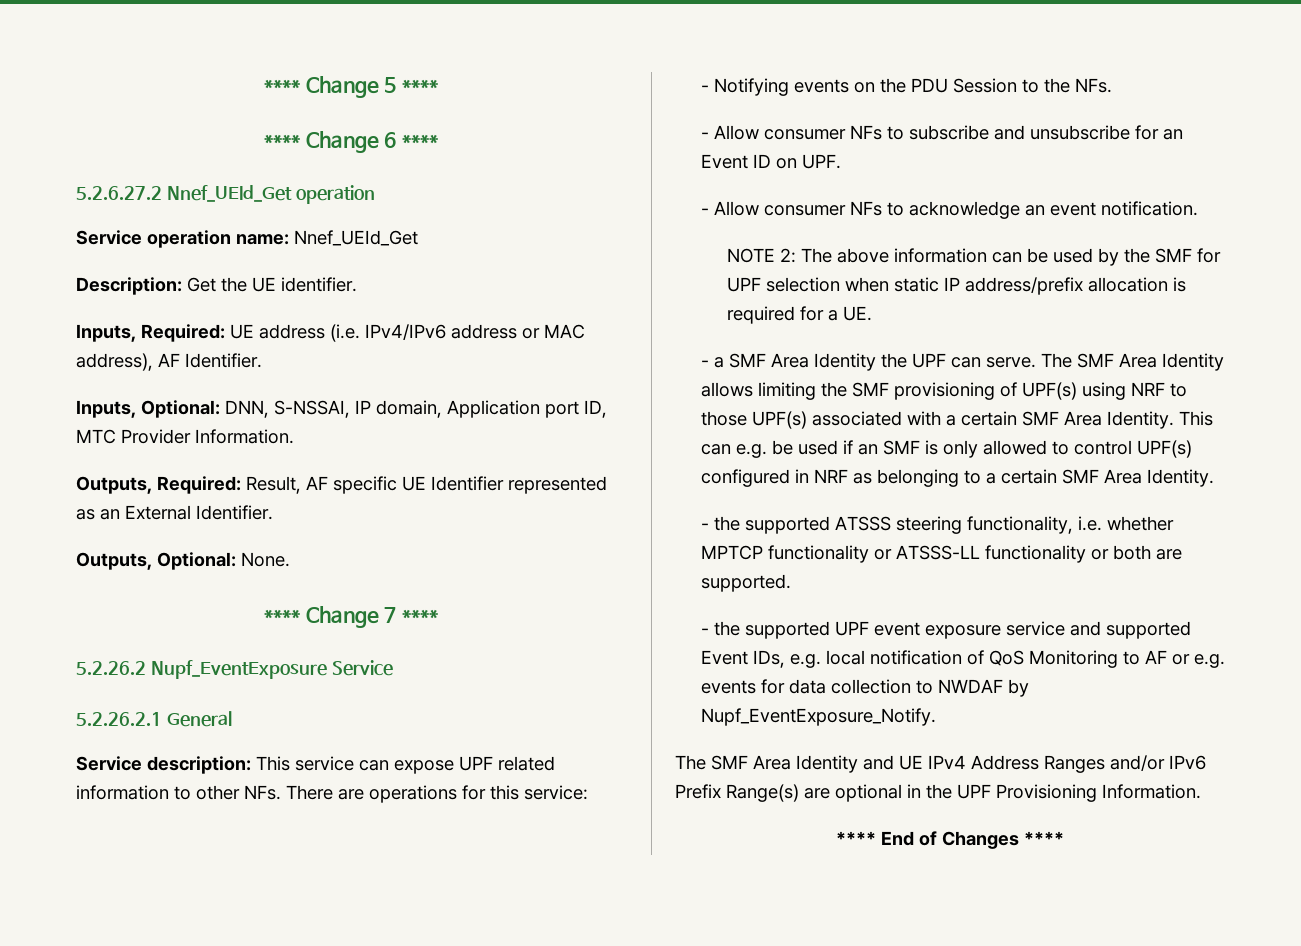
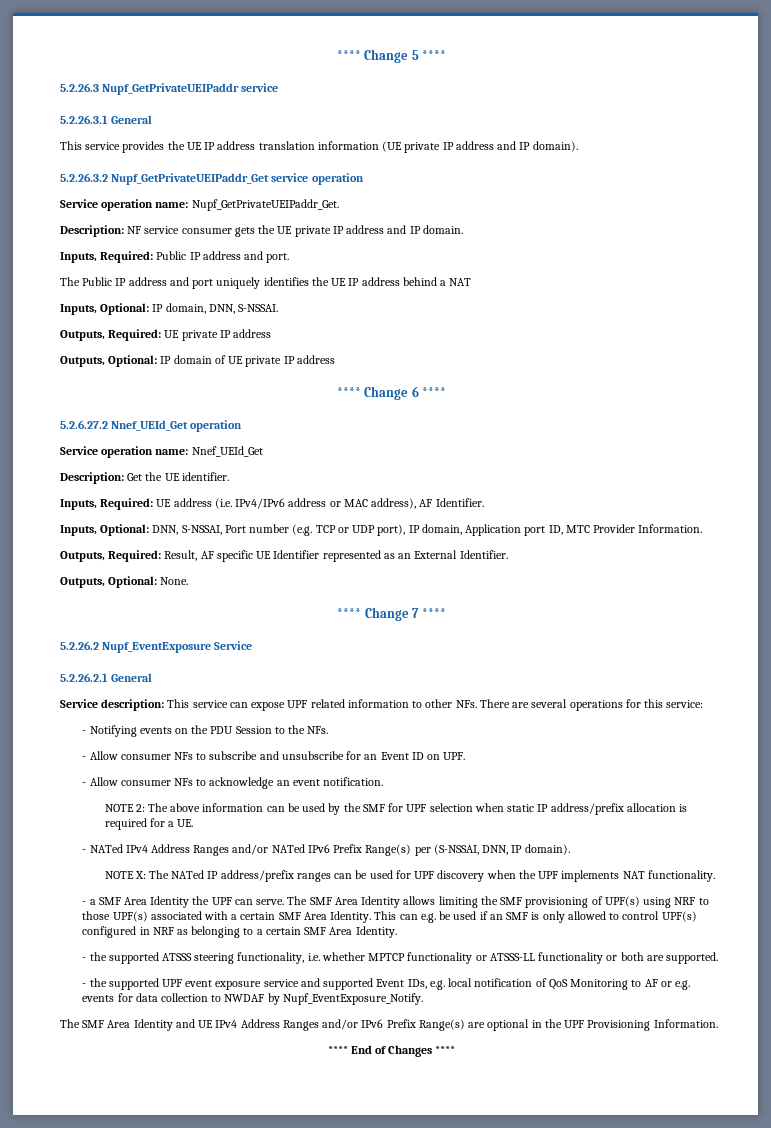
+ 5.2.26.3 Nupf_GetPrivateUEIPaddr service
+ 5.2.26.3.1 General
+ This service provides the UE IP address translation information (UE private IP address and IP domain).
+ 5.2.26.3.2 Nupf_GetPrivateUEIPaddr_Get service operation
+ Service operation name: Nupf_GetPrivateUEIPaddr_Get.
+ Description: NF service consumer gets the UE private IP address and IP domain.
+ Inputs, Required: Public IP address and port.
+ The Public IP address and port uniquely identifies the UE IP address behind a NAT
+ Inputs, Optional: IP domain, DNN, S-NSSAI.
+ Outputs, Required: UE private IP address
+ Outputs, Optional: IP domain of UE private IP address
- Inputs, Optional: DNN, S-NSSAI, IP domain, Application port ID, MTC Provider Information.
+ Inputs, Optional: DNN, S-NSSAI, Port number (e.g. TCP or UDP port), IP domain, Application port ID, MTC Provider Information.
- Service description: This service can expose UPF related information to other NFs. There are operations for this service:
+ Service description: This service can expose UPF related information to other NFs. There are several operations for this service:
+ - NATed IPv4 Address Ranges and/or NATed IPv6 Prefix Range(s) per (S-NSSAI, DNN, IP domain).
+ NOTE X: The NATed IP address/prefix ranges can be used for UPF discovery when the UPF implements NAT functionality.

